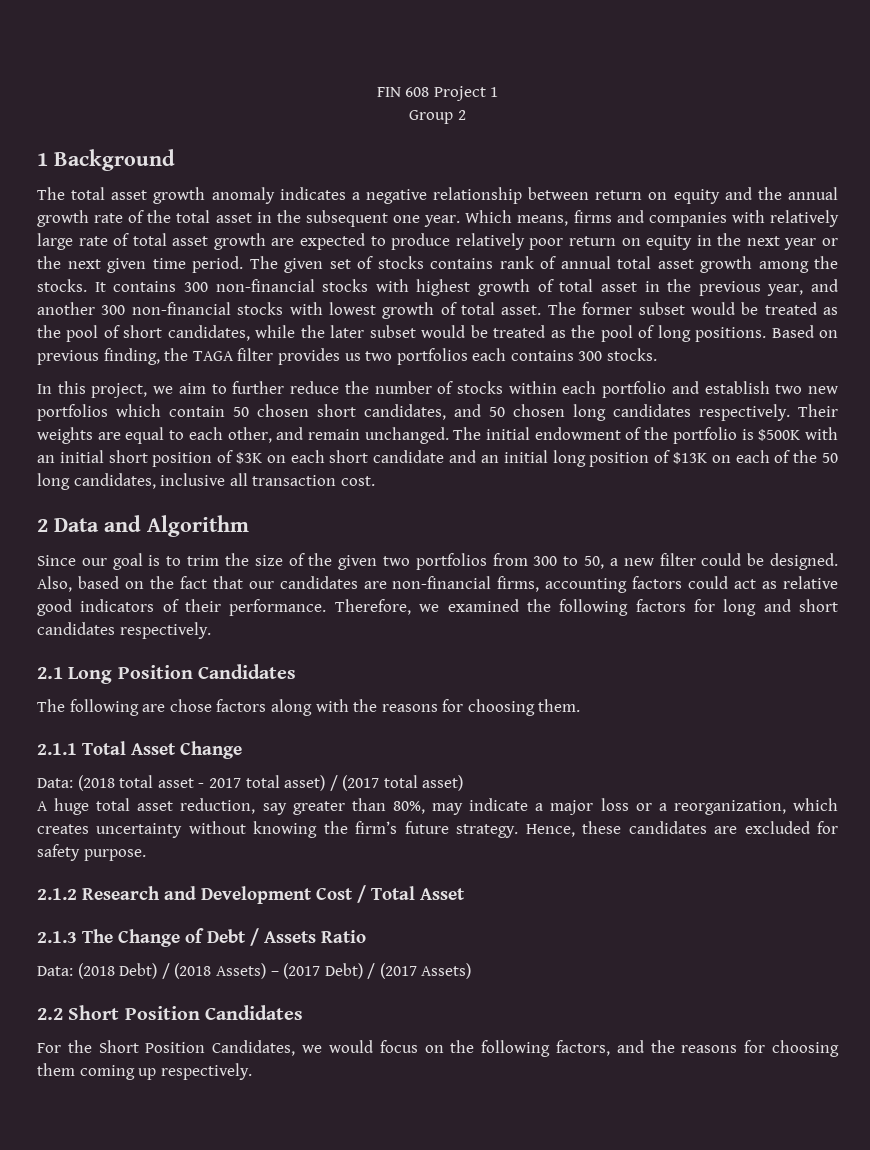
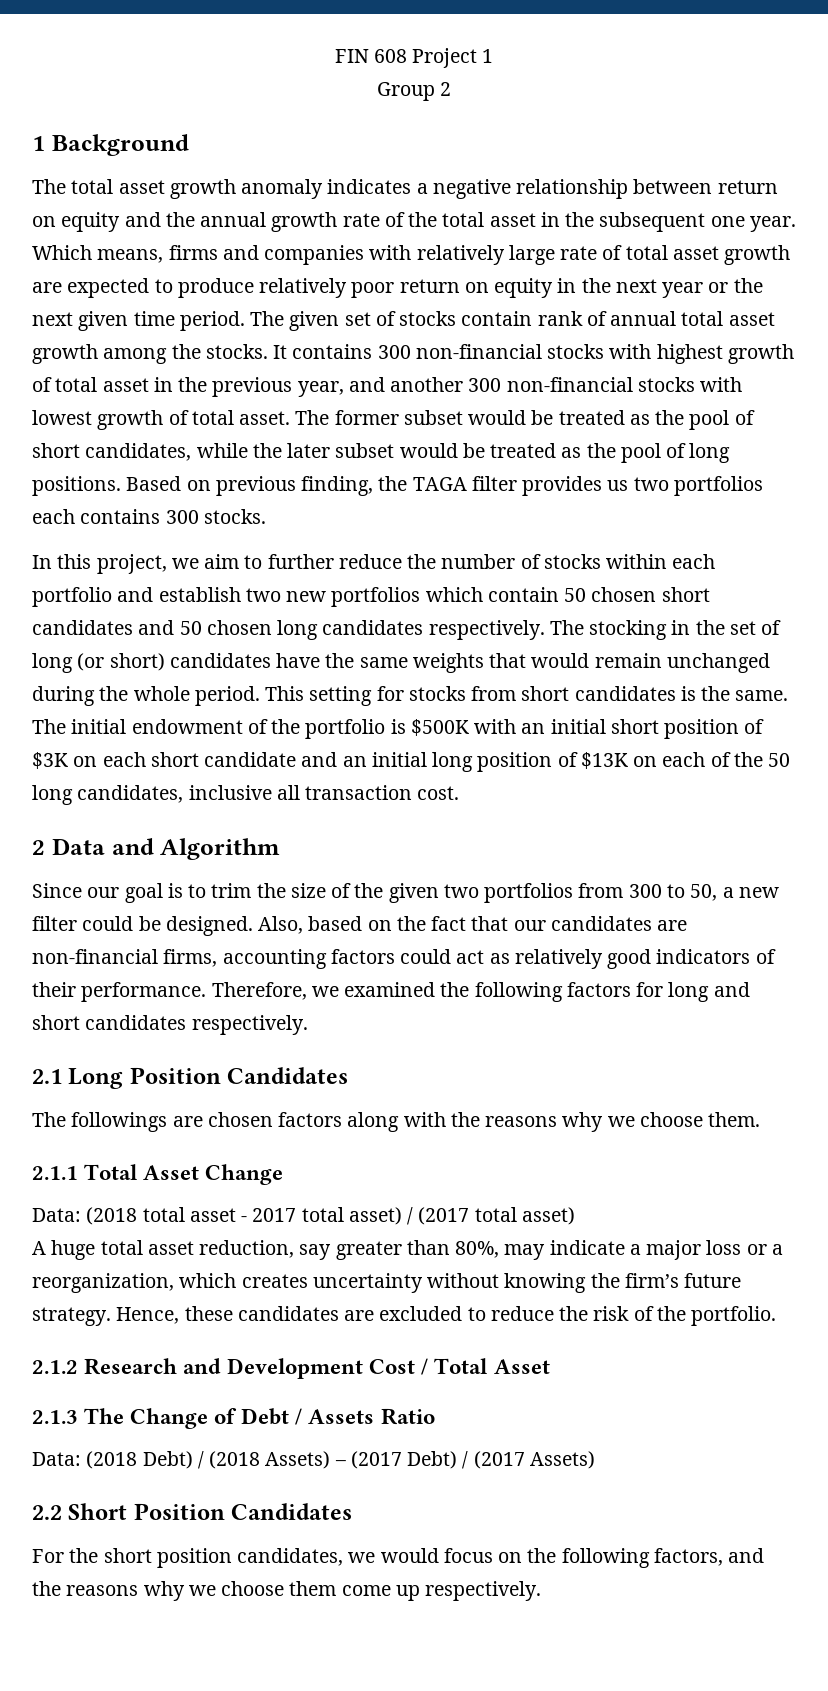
- The given set of stocks contains rank of annual total asset growth among the stocks.
+ The given set of stocks contain rank of annual total asset growth among the stocks.
- In this project, we aim to further reduce the number of stocks within each portfolio and establish two new portfolios which contain 50 chosen short candidates, and 50 chosen long candidates respectively.
+ In this project, we aim to further reduce the number of stocks within each portfolio and establish two new portfolios which contain 50 chosen short candidates and 50 chosen long candidates respectively.
- Their weights are equal to each other, and remain unchanged.
+ The stocking in the set of long (or short) candidates have the same weights that would remain unchanged during the whole period. This setting for stocks from short candidates is the same.
- Also, based on the fact that our candidates are non-financial firms, accounting factors could act as relative good indicators of their performance.
+ Also, based on the fact that our candidates are non-financial firms, accounting factors could act as relatively good indicators of their performance.
- The following are chose factors along with the reasons for choosing them.
+ The followings are chosen factors along with the reasons why we choose them.
- Hence, these candidates are excluded for safety purpose.
+ Hence, these candidates are excluded to reduce the risk of the portfolio.
- For the Short Position Candidates, we would focus on the following factors, and the reasons for choosing them coming up respectively.
+ For the short position candidates, we would focus on the following factors, and the reasons why we choose them come up respectively.

